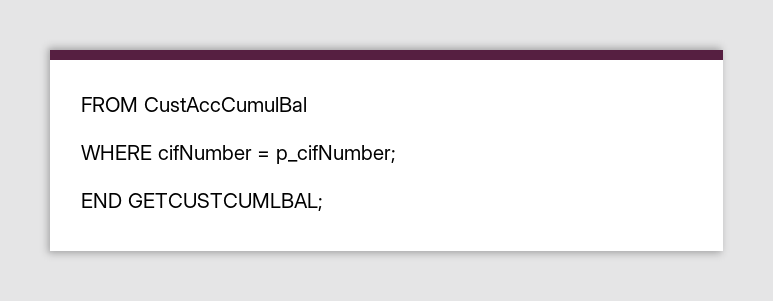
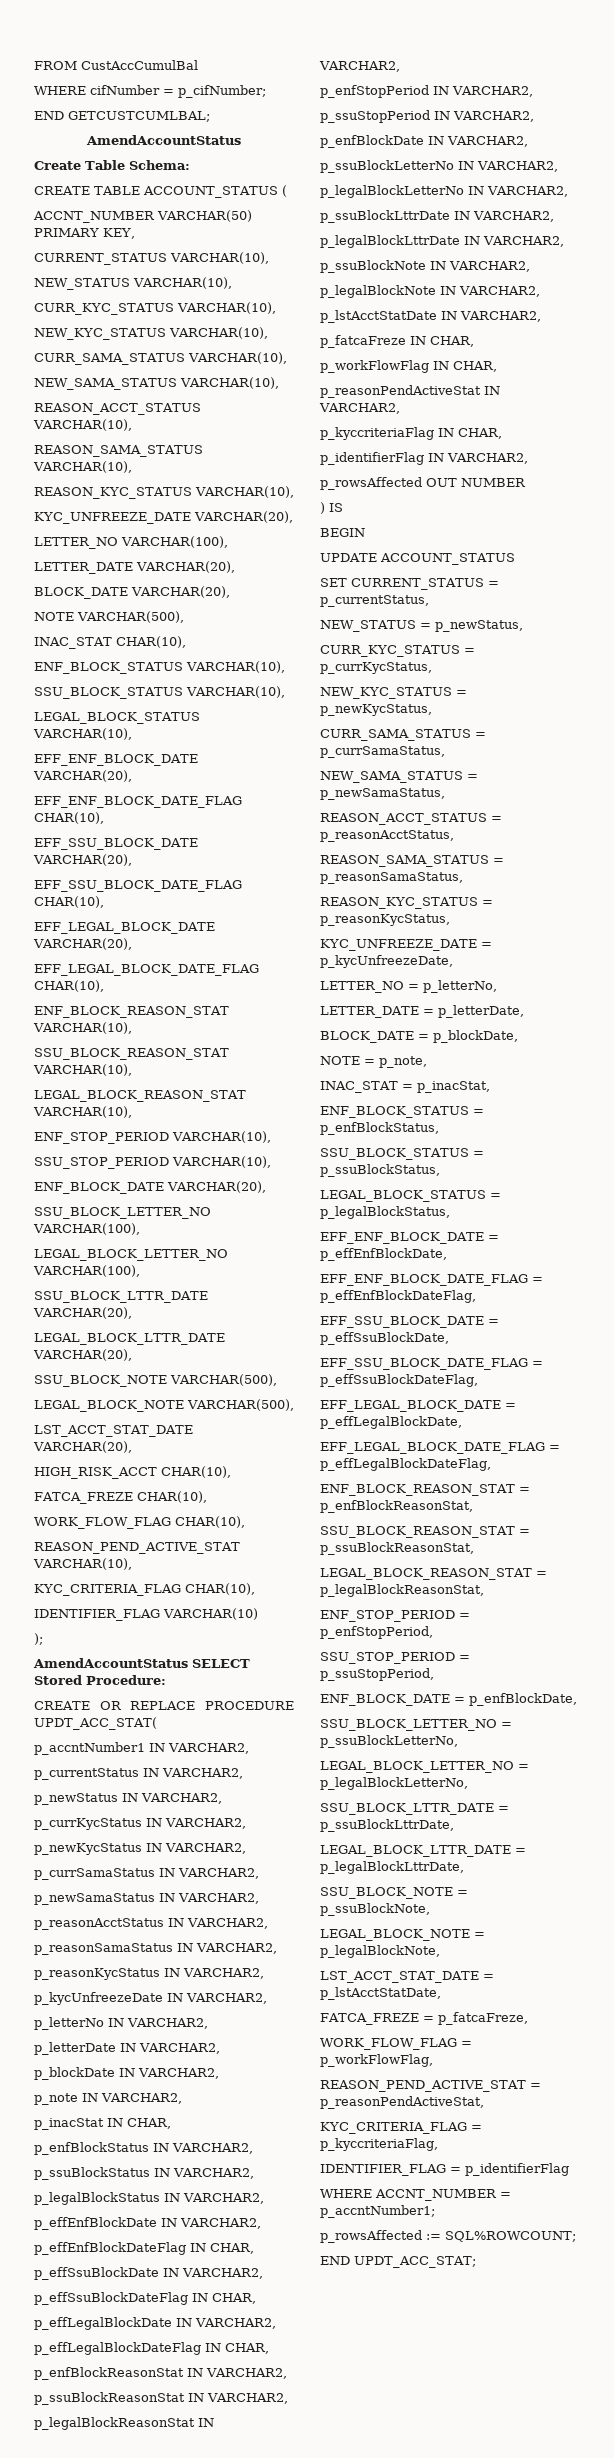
  END GETCUSTCUMLBAL;
+ AmendAccountStatus
+ Create Table Schema:
+ CREATE TABLE ACCOUNT_STATUS (
+ ACCNT_NUMBER VARCHAR(50) PRIMARY KEY,
+ CURRENT_STATUS VARCHAR(10),
+ NEW_STATUS VARCHAR(10),
+ CURR_KYC_STATUS VARCHAR(10),
+ NEW_KYC_STATUS VARCHAR(10),
+ CURR_SAMA_STATUS VARCHAR(10),
+ NEW_SAMA_STATUS VARCHAR(10),
+ REASON_ACCT_STATUS VARCHAR(10),
+ REASON_SAMA_STATUS VARCHAR(10),
+ REASON_KYC_STATUS VARCHAR(10),
+ KYC_UNFREEZE_DATE VARCHAR(20),
+ LETTER_NO VARCHAR(100),
+ LETTER_DATE VARCHAR(20),
+ BLOCK_DATE VARCHAR(20),
+ NOTE VARCHAR(500),
+ INAC_STAT CHAR(10),
+ ENF_BLOCK_STATUS VARCHAR(10),
+ SSU_BLOCK_STATUS VARCHAR(10),
+ LEGAL_BLOCK_STATUS VARCHAR(10),
+ EFF_ENF_BLOCK_DATE VARCHAR(20),
+ EFF_ENF_BLOCK_DATE_FLAG CHAR(10),
+ EFF_SSU_BLOCK_DATE VARCHAR(20),
+ EFF_SSU_BLOCK_DATE_FLAG CHAR(10),
+ EFF_LEGAL_BLOCK_DATE VARCHAR(20),
+ EFF_LEGAL_BLOCK_DATE_FLAG CHAR(10),
+ ENF_BLOCK_REASON_STAT VARCHAR(10),
+ SSU_BLOCK_REASON_STAT VARCHAR(10),
+ LEGAL_BLOCK_REASON_STAT VARCHAR(10),
+ ENF_STOP_PERIOD VARCHAR(10),
+ SSU_STOP_PERIOD VARCHAR(10),
+ ENF_BLOCK_DATE VARCHAR(20),
+ SSU_BLOCK_LETTER_NO VARCHAR(100),
+ LEGAL_BLOCK_LETTER_NO VARCHAR(100),
+ SSU_BLOCK_LTTR_DATE VARCHAR(20),
+ LEGAL_BLOCK_LTTR_DATE VARCHAR(20),
+ SSU_BLOCK_NOTE VARCHAR(500),
+ LEGAL_BLOCK_NOTE VARCHAR(500),
+ LST_ACCT_STAT_DATE VARCHAR(20),
+ HIGH_RISK_ACCT CHAR(10),
+ FATCA_FREZE CHAR(10),
+ WORK_FLOW_FLAG CHAR(10),
+ REASON_PEND_ACTIVE_STAT VARCHAR(10),
+ KYC_CRITERIA_FLAG CHAR(10),
+ IDENTIFIER_FLAG VARCHAR(10)
+ );
+ AmendAccountStatus SELECT Stored Procedure:
+ CREATE OR REPLACE PROCEDURE UPDT_ACC_STAT(
+ p_accntNumber1 IN VARCHAR2,
+ p_currentStatus IN VARCHAR2,
+ p_newStatus IN VARCHAR2,
+ p_currKycStatus IN VARCHAR2,
+ p_newKycStatus IN VARCHAR2,
+ p_currSamaStatus IN VARCHAR2,
+ p_newSamaStatus IN VARCHAR2,
+ p_reasonAcctStatus IN VARCHAR2,
+ p_reasonSamaStatus IN VARCHAR2,
+ p_reasonKycStatus IN VARCHAR2,
+ p_kycUnfreezeDate IN VARCHAR2,
+ p_letterNo IN VARCHAR2,
+ p_letterDate IN VARCHAR2,
+ p_blockDate IN VARCHAR2,
+ p_note IN VARCHAR2,
+ p_inacStat IN CHAR,
+ p_enfBlockStatus IN VARCHAR2,
+ p_ssuBlockStatus IN VARCHAR2,
+ p_legalBlockStatus IN VARCHAR2,
+ p_effEnfBlockDate IN VARCHAR2,
+ p_effEnfBlockDateFlag IN CHAR,
+ p_effSsuBlockDate IN VARCHAR2,
+ p_effSsuBlockDateFlag IN CHAR,
+ p_effLegalBlockDate IN VARCHAR2,
+ p_effLegalBlockDateFlag IN CHAR,
+ p_enfBlockReasonStat IN VARCHAR2,
+ p_ssuBlockReasonStat IN VARCHAR2,
+ p_legalBlockReasonStat IN VARCHAR2,
+ p_enfStopPeriod IN VARCHAR2,
+ p_ssuStopPeriod IN VARCHAR2,
+ p_enfBlockDate IN VARCHAR2,
+ p_ssuBlockLetterNo IN VARCHAR2,
+ p_legalBlockLetterNo IN VARCHAR2,
+ p_ssuBlockLttrDate IN VARCHAR2,
+ p_legalBlockLttrDate IN VARCHAR2,
+ p_ssuBlockNote IN VARCHAR2,
+ p_legalBlockNote IN VARCHAR2,
+ p_lstAcctStatDate IN VARCHAR2,
+ p_fatcaFreze IN CHAR,
+ p_workFlowFlag IN CHAR,
+ p_reasonPendActiveStat IN VARCHAR2,
+ p_kyccriteriaFlag IN CHAR,
+ p_identifierFlag IN VARCHAR2,
+ p_rowsAffected OUT NUMBER
+ ) IS
+ BEGIN
+ UPDATE ACCOUNT_STATUS
+ SET CURRENT_STATUS = p_currentStatus,
+ NEW_STATUS = p_newStatus,
+ CURR_KYC_STATUS = p_currKycStatus,
+ NEW_KYC_STATUS = p_newKycStatus,
+ CURR_SAMA_STATUS = p_currSamaStatus,
+ NEW_SAMA_STATUS = p_newSamaStatus,
+ REASON_ACCT_STATUS = p_reasonAcctStatus,
+ REASON_SAMA_STATUS = p_reasonSamaStatus,
+ REASON_KYC_STATUS = p_reasonKycStatus,
+ KYC_UNFREEZE_DATE = p_kycUnfreezeDate,
+ LETTER_NO = p_letterNo,
+ LETTER_DATE = p_letterDate,
+ BLOCK_DATE = p_blockDate,
+ NOTE = p_note,
+ INAC_STAT = p_inacStat,
+ ENF_BLOCK_STATUS = p_enfBlockStatus,
+ SSU_BLOCK_STATUS = p_ssuBlockStatus,
+ LEGAL_BLOCK_STATUS = p_legalBlockStatus,
+ EFF_ENF_BLOCK_DATE = p_effEnfBlockDate,
+ EFF_ENF_BLOCK_DATE_FLAG = p_effEnfBlockDateFlag,
+ EFF_SSU_BLOCK_DATE = p_effSsuBlockDate,
+ EFF_SSU_BLOCK_DATE_FLAG = p_effSsuBlockDateFlag,
+ EFF_LEGAL_BLOCK_DATE = p_effLegalBlockDate,
+ EFF_LEGAL_BLOCK_DATE_FLAG = p_effLegalBlockDateFlag,
+ ENF_BLOCK_REASON_STAT = p_enfBlockReasonStat,
+ SSU_BLOCK_REASON_STAT = p_ssuBlockReasonStat,
+ LEGAL_BLOCK_REASON_STAT = p_legalBlockReasonStat,
+ ENF_STOP_PERIOD = p_enfStopPeriod,
+ SSU_STOP_PERIOD = p_ssuStopPeriod,
+ ENF_BLOCK_DATE = p_enfBlockDate,
+ SSU_BLOCK_LETTER_NO = p_ssuBlockLetterNo,
+ LEGAL_BLOCK_LETTER_NO = p_legalBlockLetterNo,
+ SSU_BLOCK_LTTR_DATE = p_ssuBlockLttrDate,
+ LEGAL_BLOCK_LTTR_DATE = p_legalBlockLttrDate,
+ SSU_BLOCK_NOTE = p_ssuBlockNote,
+ LEGAL_BLOCK_NOTE = p_legalBlockNote,
+ LST_ACCT_STAT_DATE = p_lstAcctStatDate,
+ FATCA_FREZE = p_fatcaFreze,
+ WORK_FLOW_FLAG = p_workFlowFlag,
+ REASON_PEND_ACTIVE_STAT = p_reasonPendActiveStat,
+ KYC_CRITERIA_FLAG = p_kyccriteriaFlag,
+ IDENTIFIER_FLAG = p_identifierFlag
+ WHERE ACCNT_NUMBER = p_accntNumber1;
+ p_rowsAffected := SQL%ROWCOUNT;
+ END UPDT_ACC_STAT;

